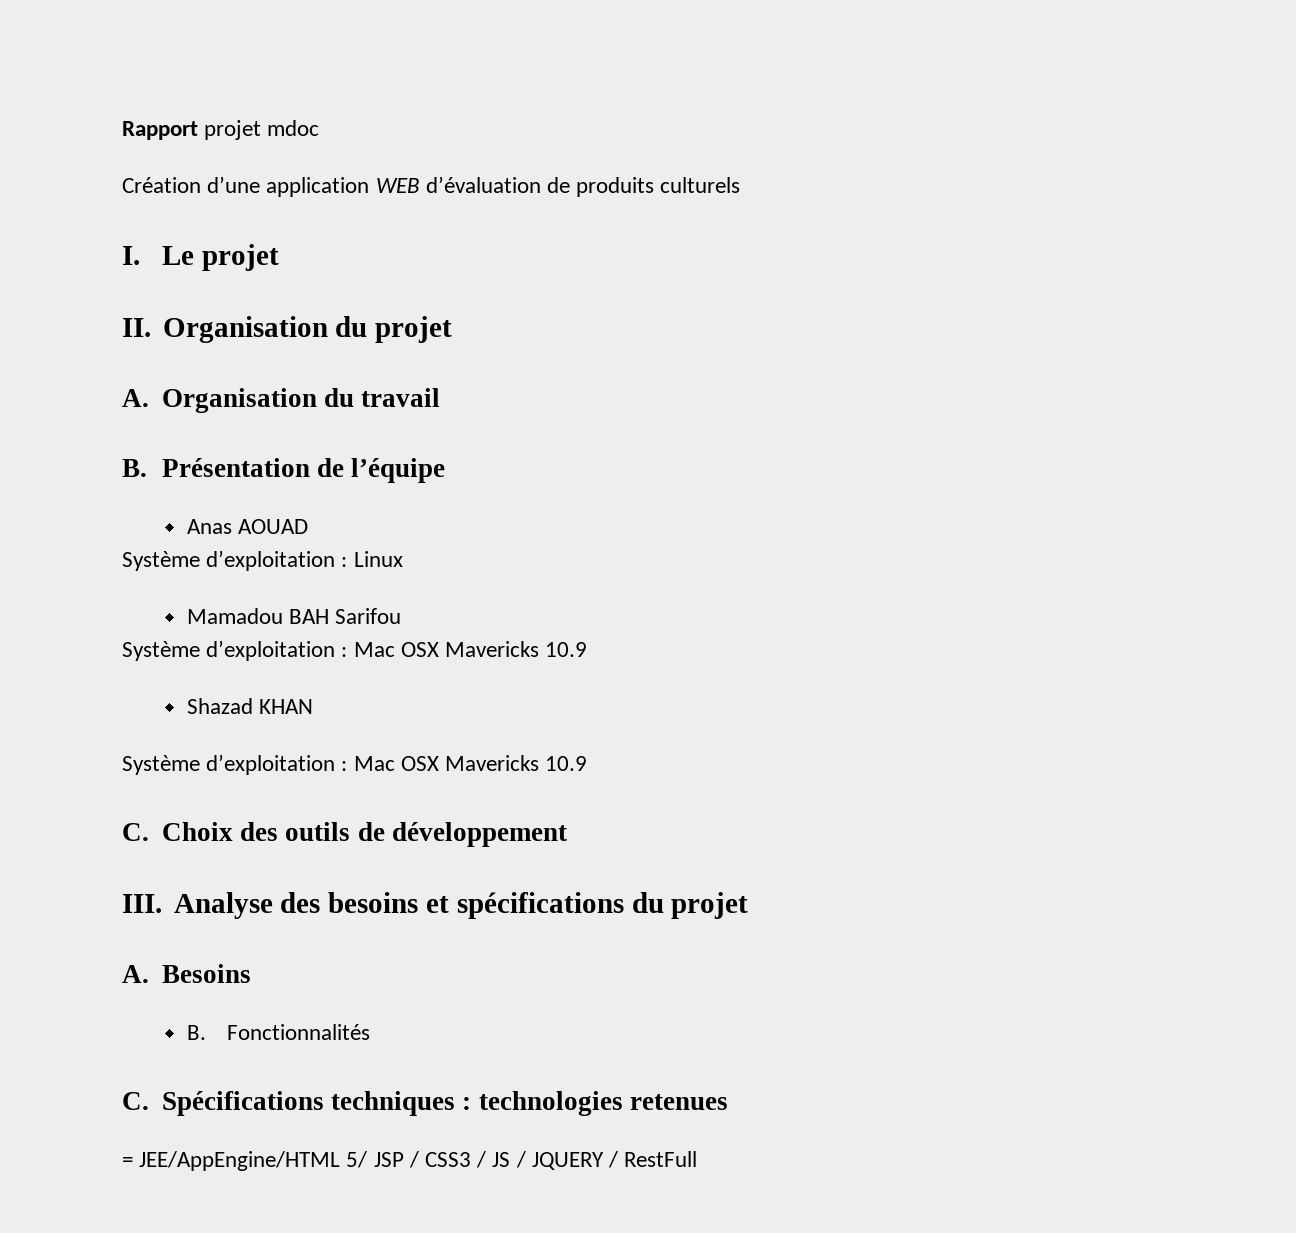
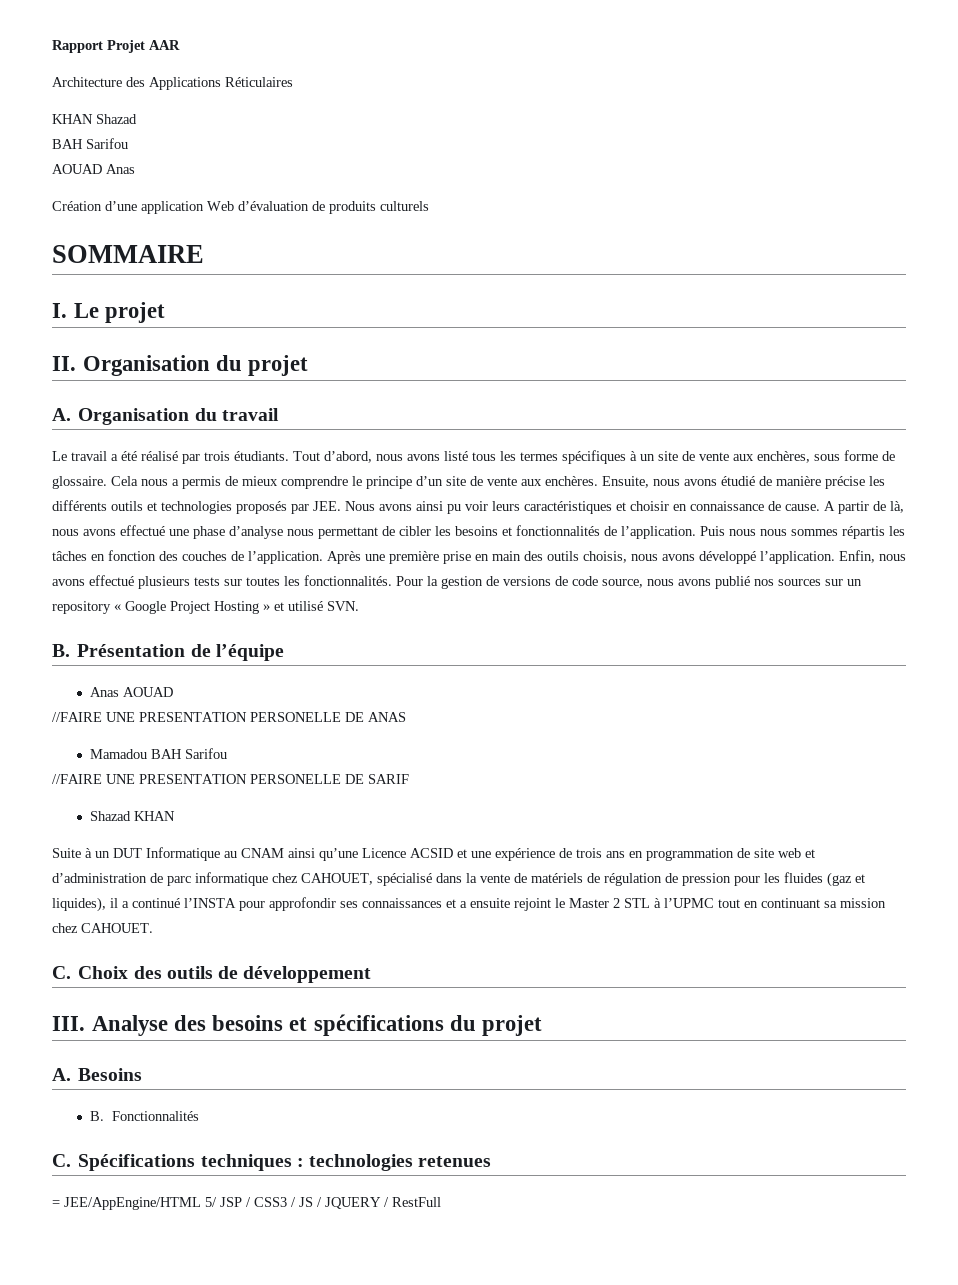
- Rapport projet mdoc
+ Rapport Projet AAR
+ Architecture des Applications Réticulaires
+ KHAN Shazad
+ BAH Sarifou
+ AOUAD Anas
- Création d’une application WEB d’évaluation de produits culturels
+ Création d’une application Web d’évaluation de produits culturels
+ SOMMAIRE
+ Le travail a été réalisé par trois étudiants. Tout d’abord, nous avons listé tous les termes spécifiques à un site de vente aux enchères, sous forme de glossaire. Cela nous a permis de mieux comprendre le principe d’un site de vente aux enchères. Ensuite, nous avons étudié de manière précise les différents outils et technologies proposés par JEE. Nous avons ainsi pu voir leurs caractéristiques et choisir en connaissance de cause. A partir de là, nous avons effectué une phase d’analyse nous permettant de cibler les besoins et fonctionnalités de l’application. Puis nous nous sommes répartis les tâches en fonction des couches de l’application. Après une première prise en main des outils choisis, nous avons développé l’application. Enfin, nous avons effectué plusieurs tests sur toutes les fonctionnalités. Pour la gestion de versions de code source, nous avons publié nos sources sur un repository « Google Project Hosting » et utilisé SVN.
- Système d’exploitation : Linux
+ //FAIRE UNE PRESENTATION PERSONELLE DE ANAS
  Mamadou BAH Sarifou
- Système d’exploitation : Mac OSX Mavericks 10.9
+ //FAIRE UNE PRESENTATION PERSONELLE DE SARIF
  Shazad KHAN
- Système d’exploitation : Mac OSX Mavericks 10.9
+ Suite à un DUT Informatique au CNAM ainsi qu’une Licence ACSID et une expérience de trois ans en programmation de site web et d’administration de parc informatique chez CAHOUET, spécialisé dans la vente de matériels de régulation de pression pour les fluides (gaz et liquides), il a continué l’INSTA pour approfondir ses connaissances et a ensuite rejoint le Master 2 STL à l’UPMC tout en continuant sa mission chez CAHOUET.

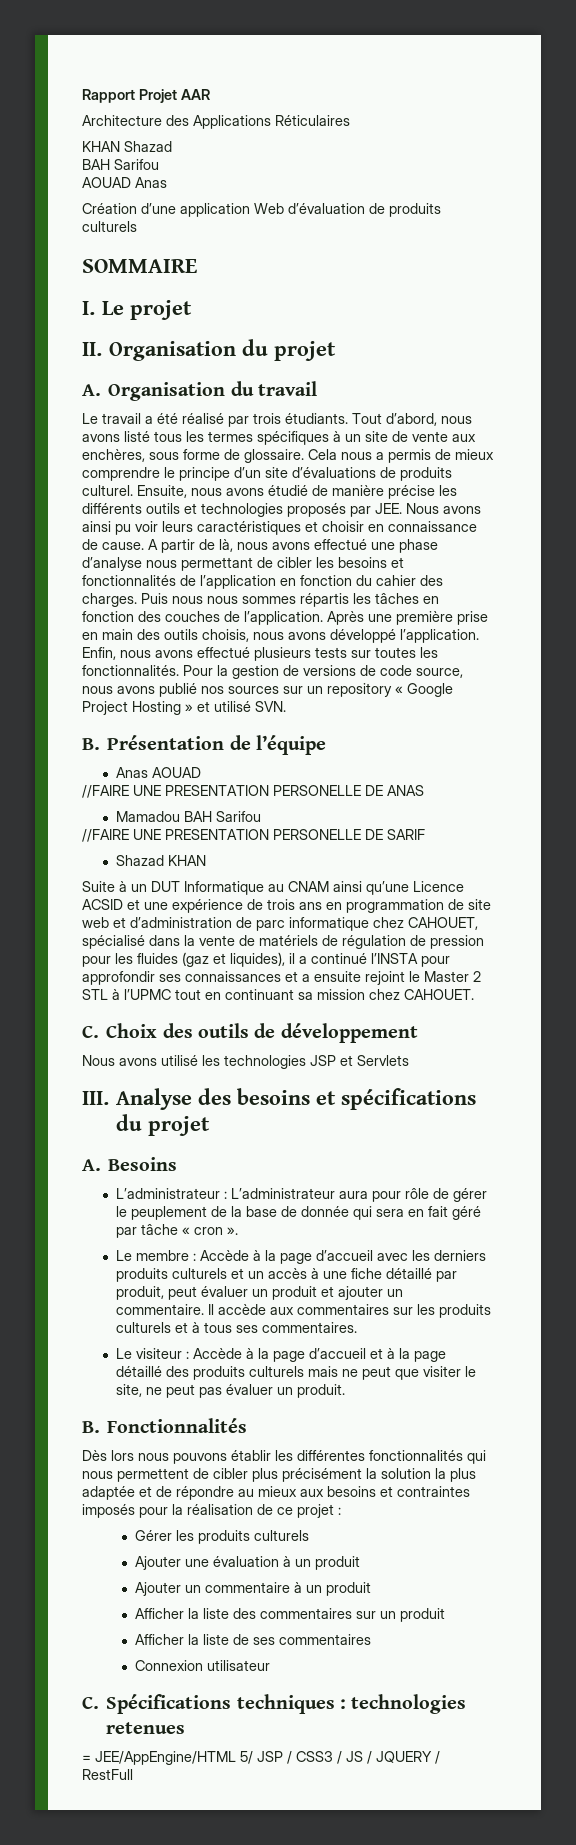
- Cela nous a permis de mieux comprendre le principe d’un site de vente aux enchères.
+ Cela nous a permis de mieux comprendre le principe d’un site d’évaluations de produits culturel.
- A partir de là, nous avons effectué une phase d’analyse nous permettant de cibler les besoins et fonctionnalités de l’application.
+ A partir de là, nous avons effectué une phase d’analyse nous permettant de cibler les besoins et fonctionnalités de l’application en fonction du cahier des charges.
+ Nous avons utilisé les technologies JSP et Servlets
+ L’administrateur : L’administrateur aura pour rôle de gérer le peuplement de la base de donnée qui sera en fait géré par tâche « cron ».
+ Le membre : Accède à la page d’accueil avec les derniers produits culturels et un accès à une fiche détaillé par produit, peut évaluer un produit et ajouter un commentaire. Il accède aux commentaires sur les produits culturels et à tous ses commentaires.
+ Le visiteur : Accède à la page d’accueil et à la page détaillé des produits culturels mais ne peut que visiter le site, ne peut pas évaluer un produit.
  B. Fonctionnalités
+ Dès lors nous pouvons établir les différentes fonctionnalités qui nous permettent de cibler plus précisément la solution la plus adaptée et de répondre au mieux aux besoins et contraintes imposés pour la réalisation de ce projet :
+ Gérer les produits culturels
+ Ajouter une évaluation à un produit
+ Ajouter un commentaire à un produit
+ Afficher la liste des commentaires sur un produit
+ Afficher la liste de ses commentaires
+ Connexion utilisateur

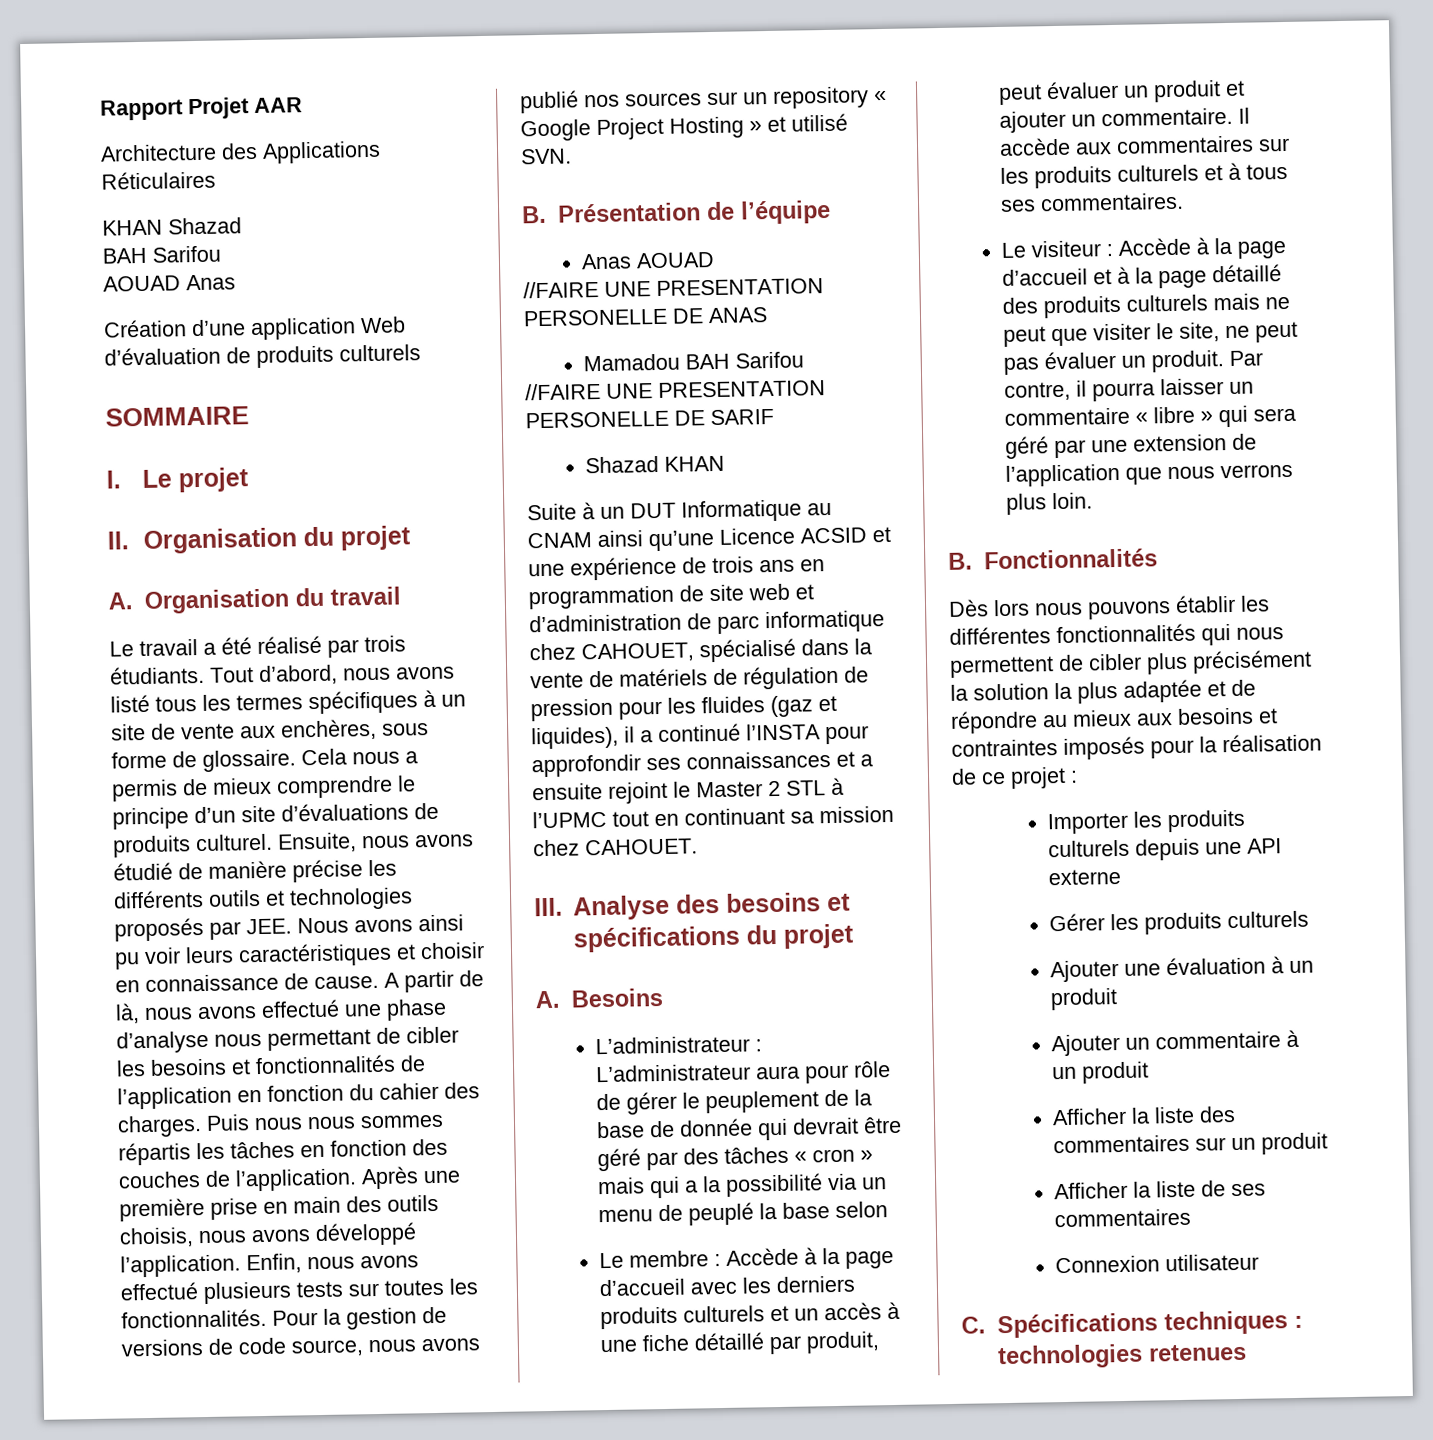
- C. Choix des outils de développement
- Nous avons utilisé les technologies JSP et Servlets
- L’administrateur : L’administrateur aura pour rôle de gérer le peuplement de la base de donnée qui sera en fait géré par tâche « cron ».
+ L’administrateur : L’administrateur aura pour rôle de gérer le peuplement de la base de donnée qui devrait être géré par des tâches « cron » mais qui a la possibilité via un menu de peuplé la base selon
+ Par contre, il pourra laisser un commentaire « libre » qui sera géré par une extension de l’application que nous verrons plus loin.
+ Importer les produits culturels depuis une API externe
- = JEE/AppEngine/HTML 5/ JSP / CSS3 / JS / JQUERY / RestFull

